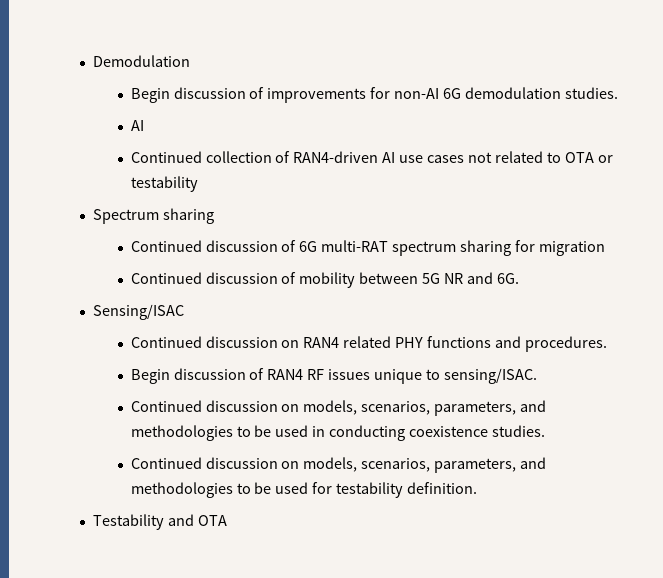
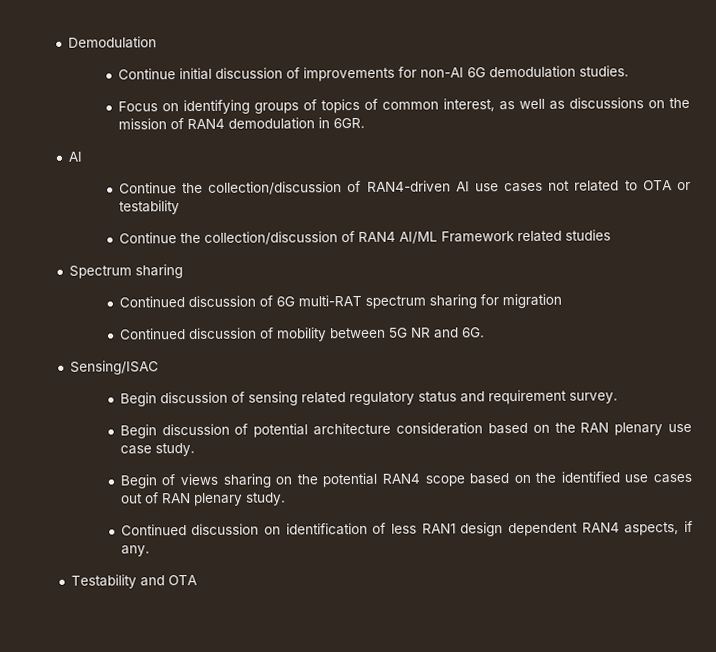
- Begin discussion of improvements for non-AI 6G demodulation studies.
+ Continue initial discussion of improvements for non-AI 6G demodulation studies.
+ Focus on identifying groups of topics of common interest, as well as discussions on the mission of RAN4 demodulation in 6GR.
  AI
- Continued collection of RAN4-driven AI use cases not related to OTA or testability
+ Continue the collection/discussion of RAN4-driven AI use cases not related to OTA or testability
+ Continue the collection/discussion of RAN4 AI/ML Framework related studies
- Continued discussion on RAN4 related PHY functions and procedures.
- Begin discussion of RAN4 RF issues unique to sensing/ISAC.
- Continued discussion on models, scenarios, parameters, and methodologies to be used in conducting coexistence studies.
- Continued discussion on models, scenarios, parameters, and methodologies to be used for testability definition.
+ Begin discussion of sensing related regulatory status and requirement survey.
+ Begin discussion of potential architecture consideration based on the RAN plenary use case study.
+ Begin of views sharing on the potential RAN4 scope based on the identified use cases out of RAN plenary study.
+ Continued discussion on identification of less RAN1 design dependent RAN4 aspects, if any.

